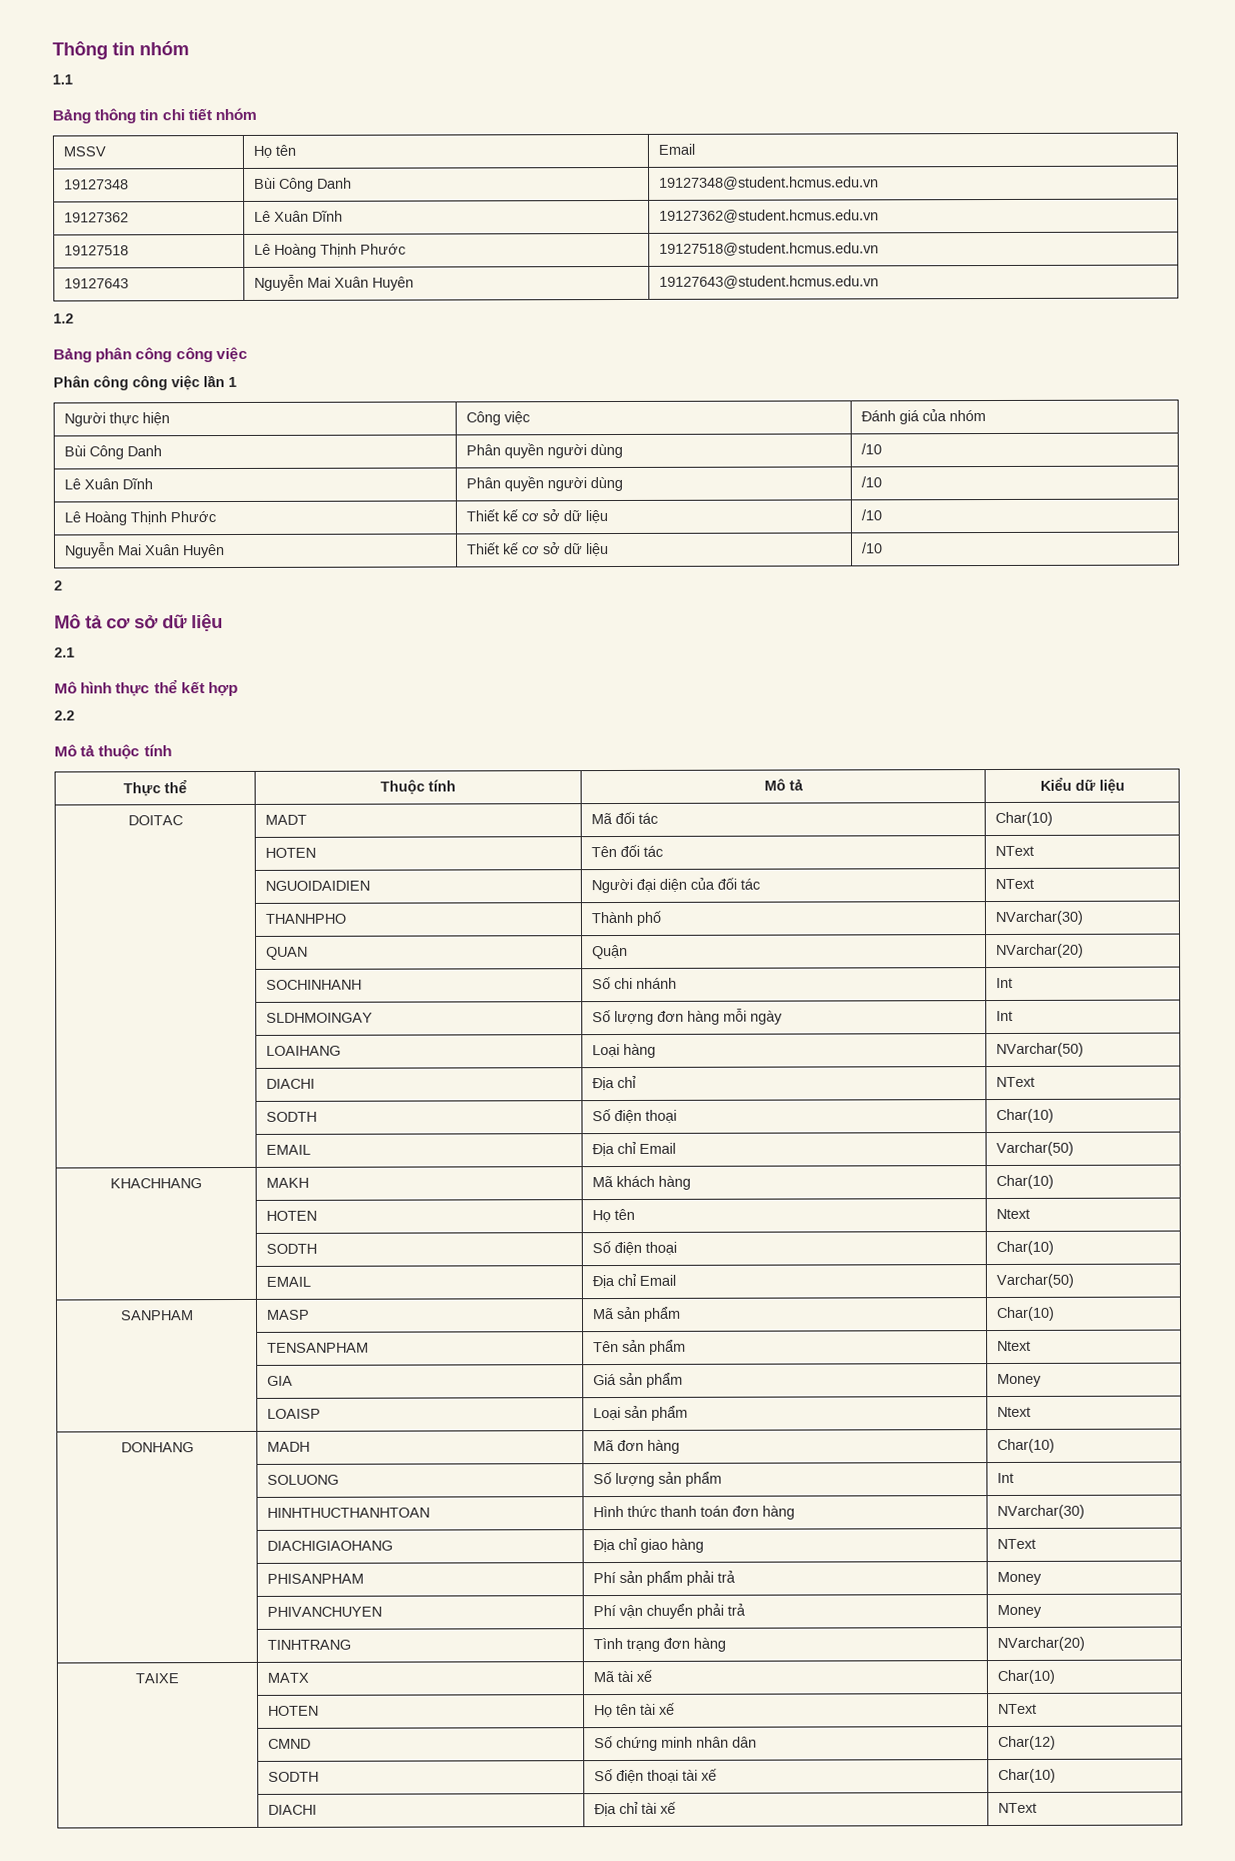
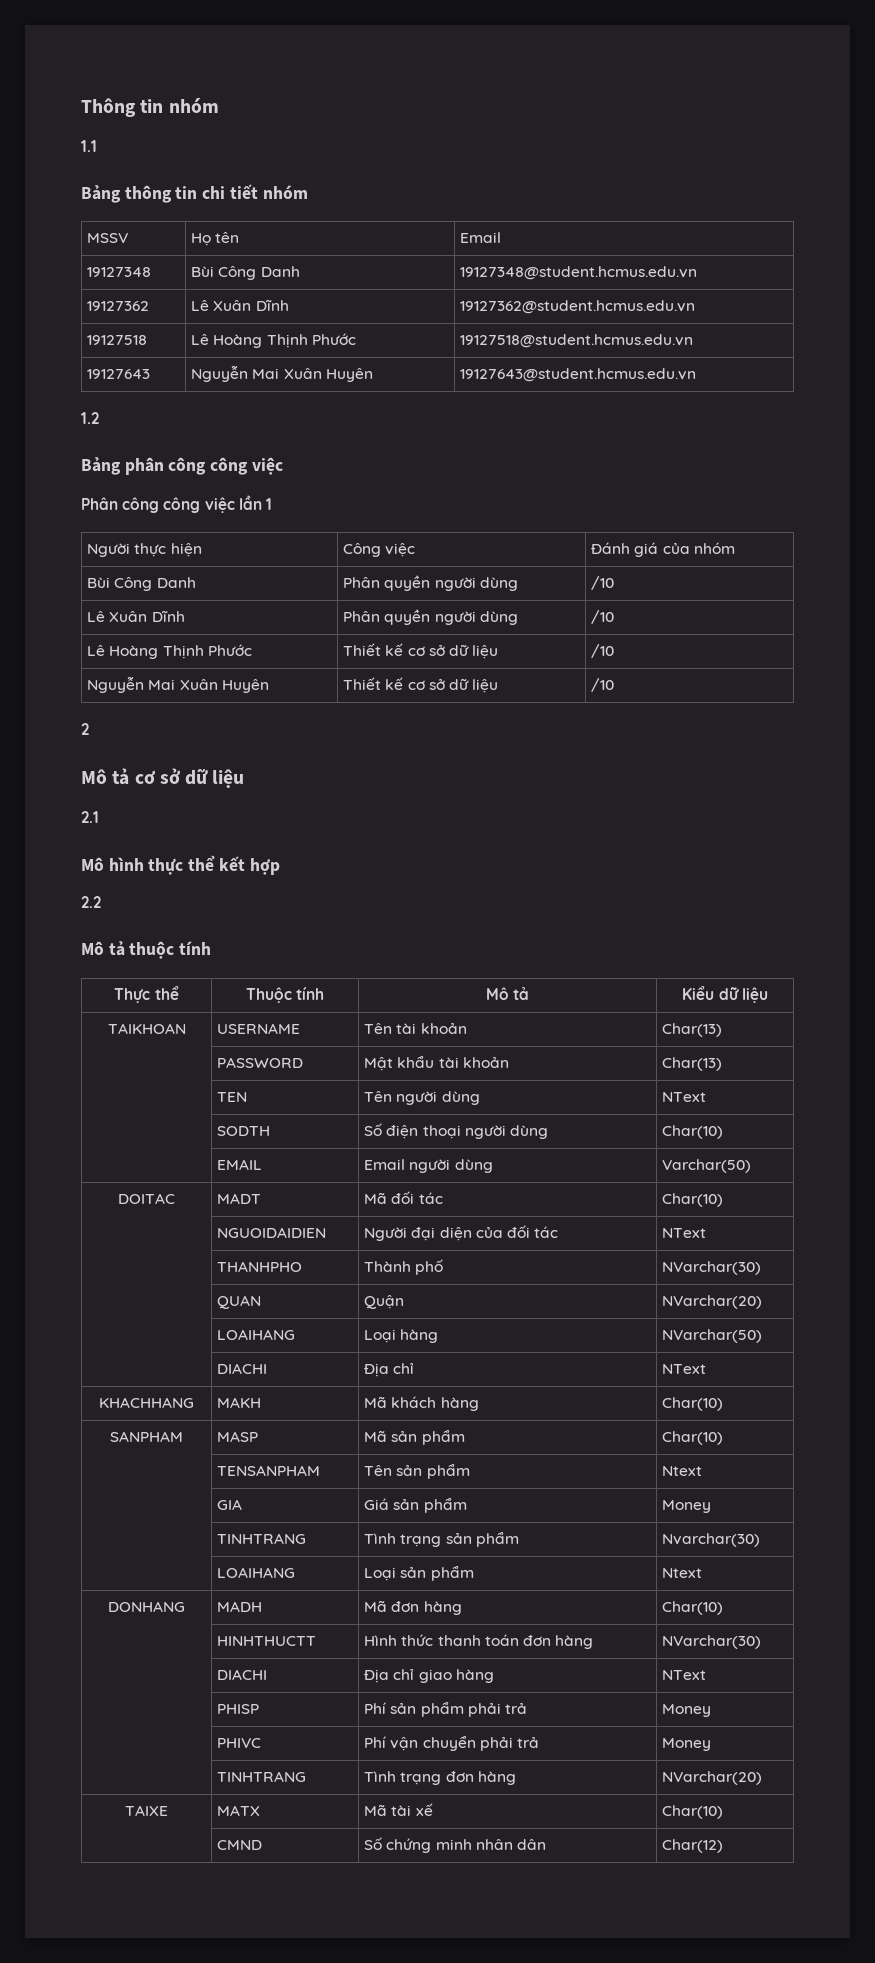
+ TAIKHOAN | USERNAME | Tên tài khoản | Char(13)
+ | PASSWORD | Mật khẩu tài khoản | Char(13)
+ | TEN | Tên người dùng | NText
+ | SODTH | Số điện thoại người dùng | Char(10)
+ | EMAIL | Email người dùng | Varchar(50)
- | HOTEN | Tên đối tác | NText
- | SOCHINHANH | Số chi nhánh | Int
- | SLDHMOINGAY | Số lượng đơn hàng mỗi ngày | Int
  | DIACHI | Địa chỉ | NText
- | SODTH | Số điện thoại | Char(10)
- | EMAIL | Địa chỉ Email | Varchar(50)
- | HOTEN | Họ tên | Ntext
- | SODTH | Số điện thoại | Char(10)
- | EMAIL | Địa chỉ Email | Varchar(50)
- | LOAISP | Loại sản phẩm | Ntext
+ | TINHTRANG | Tình trạng sản phẩm | Nvarchar(30)
+ | LOAIHANG | Loại sản phẩm | Ntext
- | SOLUONG | Số lượng sản phẩm | Int
- | HINHTHUCTHANHTOAN | Hình thức thanh toán đơn hàng | NVarchar(30)
+ | HINHTHUCTT | Hình thức thanh toán đơn hàng | NVarchar(30)
- | DIACHIGIAOHANG | Địa chỉ giao hàng | NText
+ | DIACHI | Địa chỉ giao hàng | NText
- | PHISANPHAM | Phí sản phẩm phải trả | Money
+ | PHISP | Phí sản phẩm phải trả | Money
- | PHIVANCHUYEN | Phí vận chuyển phải trả | Money
+ | PHIVC | Phí vận chuyển phải trả | Money
- | HOTEN | Họ tên tài xế | NText
- | SODTH | Số điện thoại tài xế | Char(10)
- | DIACHI | Địa chỉ tài xế | NText

